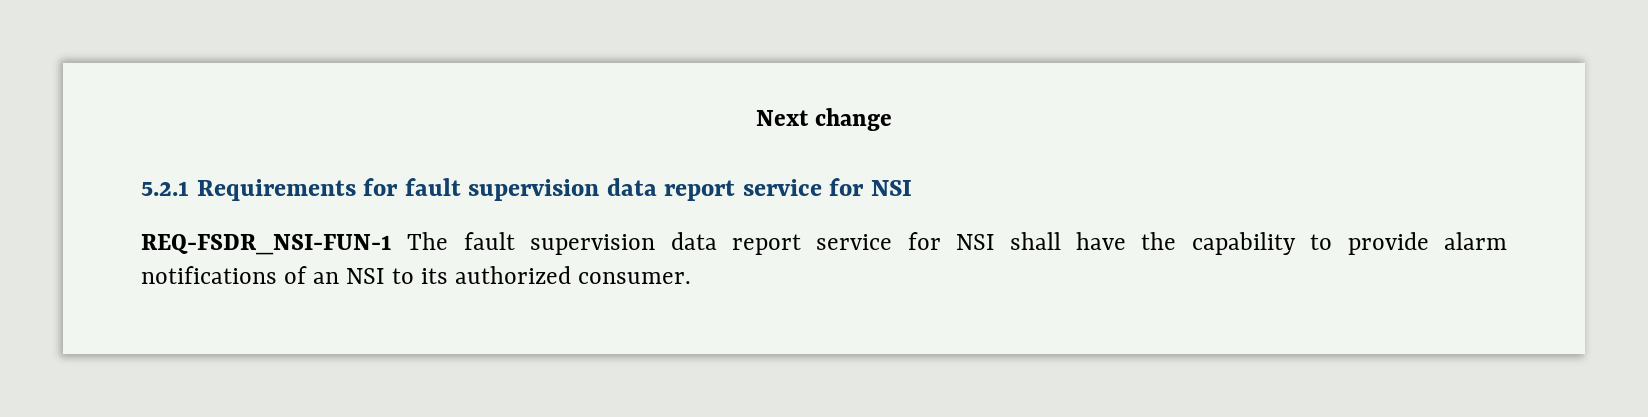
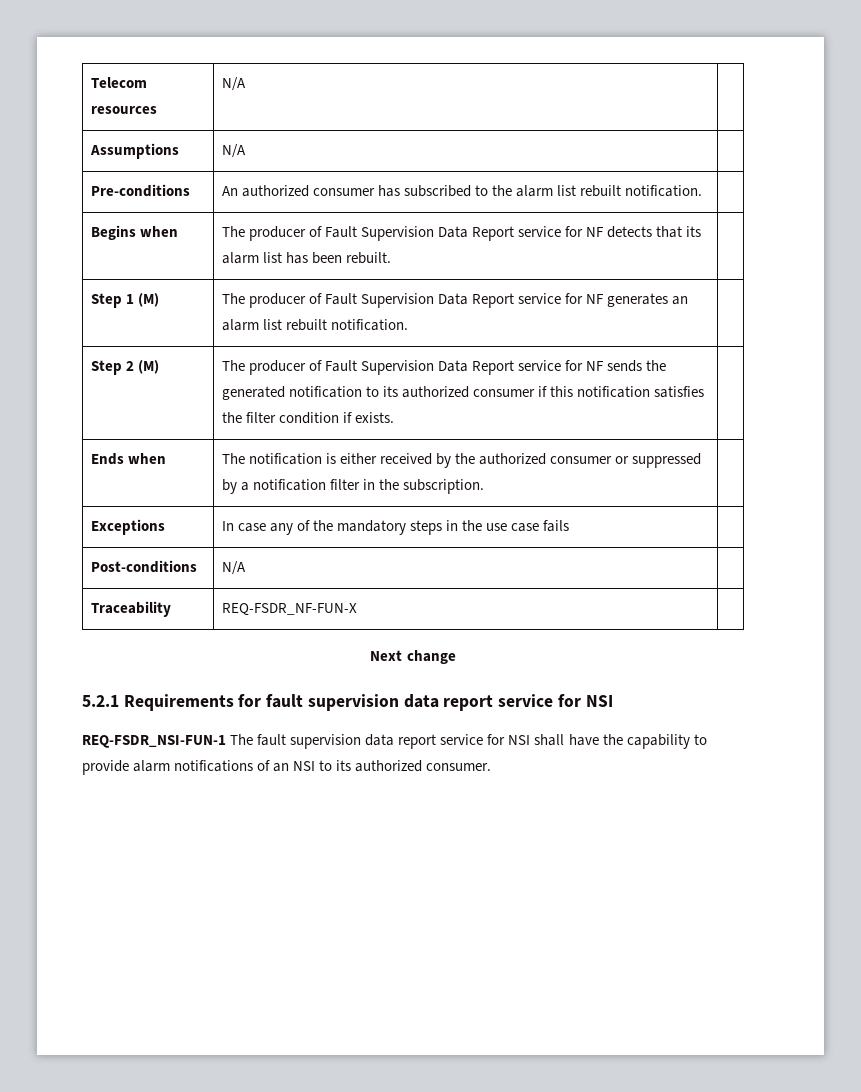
+ Telecom resources | N/A |
+ Assumptions | N/A |
+ Pre-conditions | An authorized consumer has subscribed to the alarm list rebuilt notification. |
+ Begins when | The producer of Fault Supervision Data Report service for NF detects that its alarm list has been rebuilt. |
+ Step 1 (M) | The producer of Fault Supervision Data Report service for NF generates an alarm list rebuilt notification. |
+ Step 2 (M) | The producer of Fault Supervision Data Report service for NF sends the generated notification to its authorized consumer if this notification satisfies the filter condition if exists. |
+ Ends when | The notification is either received by the authorized consumer or suppressed by a notification filter in the subscription. |
+ Exceptions | In case any of the mandatory steps in the use case fails |
+ Post-conditions | N/A |
+ Traceability | REQ-FSDR_NF-FUN-X |

